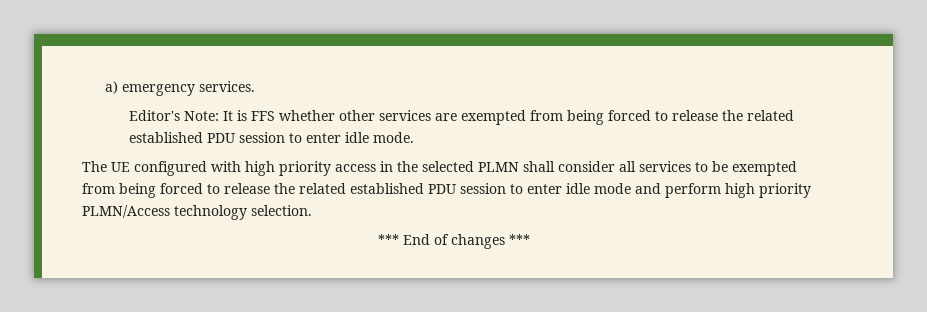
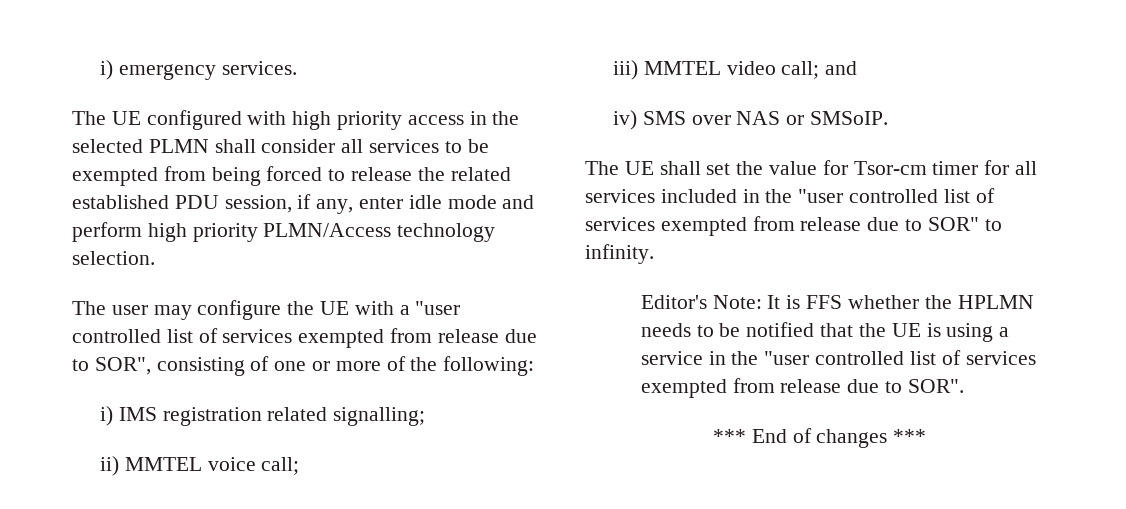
- a) emergency services.
+ i) emergency services.
- Editor's Note: It is FFS whether other services are exempted from being forced to release the related established PDU session to enter idle mode.
- The UE configured with high priority access in the selected PLMN shall consider all services to be exempted from being forced to release the related established PDU session to enter idle mode and perform high priority PLMN/Access technology selection.
+ The UE configured with high priority access in the selected PLMN shall consider all services to be exempted from being forced to release the related established PDU session, if any, enter idle mode and perform high priority PLMN/Access technology selection.
+ The user may configure the UE with a "user controlled list of services exempted from release due to SOR", consisting of one or more of the following:
+ i) IMS registration related signalling;
+ ii) MMTEL voice call;
+ iii) MMTEL video call; and
+ iv) SMS over NAS or SMSoIP.
+ The UE shall set the value for Tsor-cm timer for all services included in the "user controlled list of services exempted from release due to SOR" to infinity.
+ Editor's Note: It is FFS whether the HPLMN needs to be notified that the UE is using a service in the "user controlled list of services exempted from release due to SOR".

